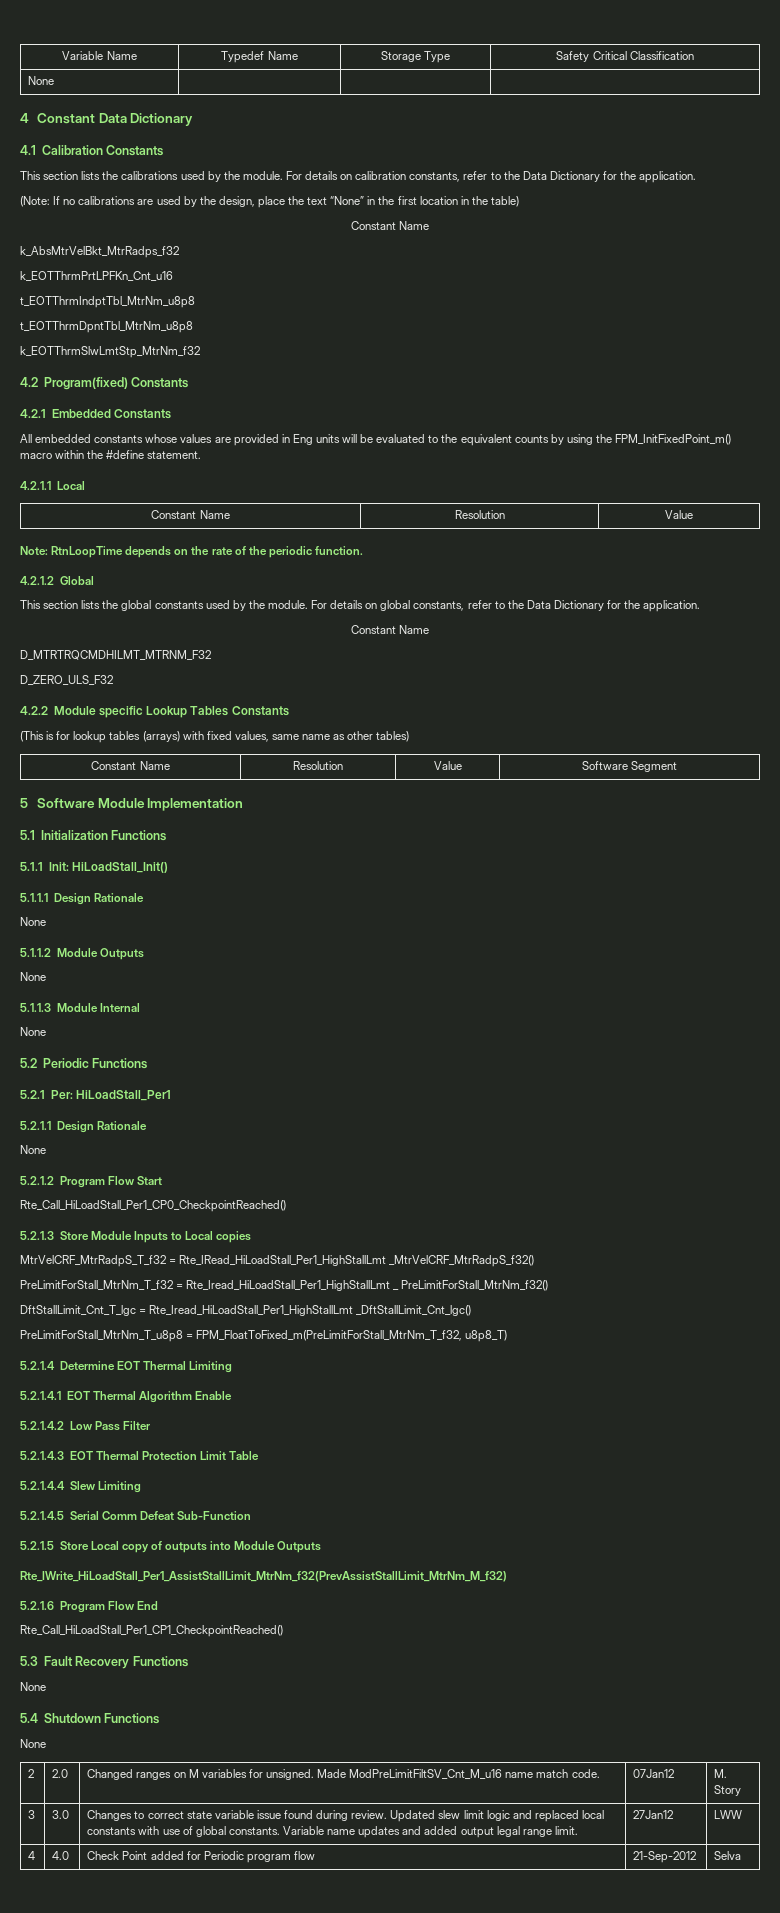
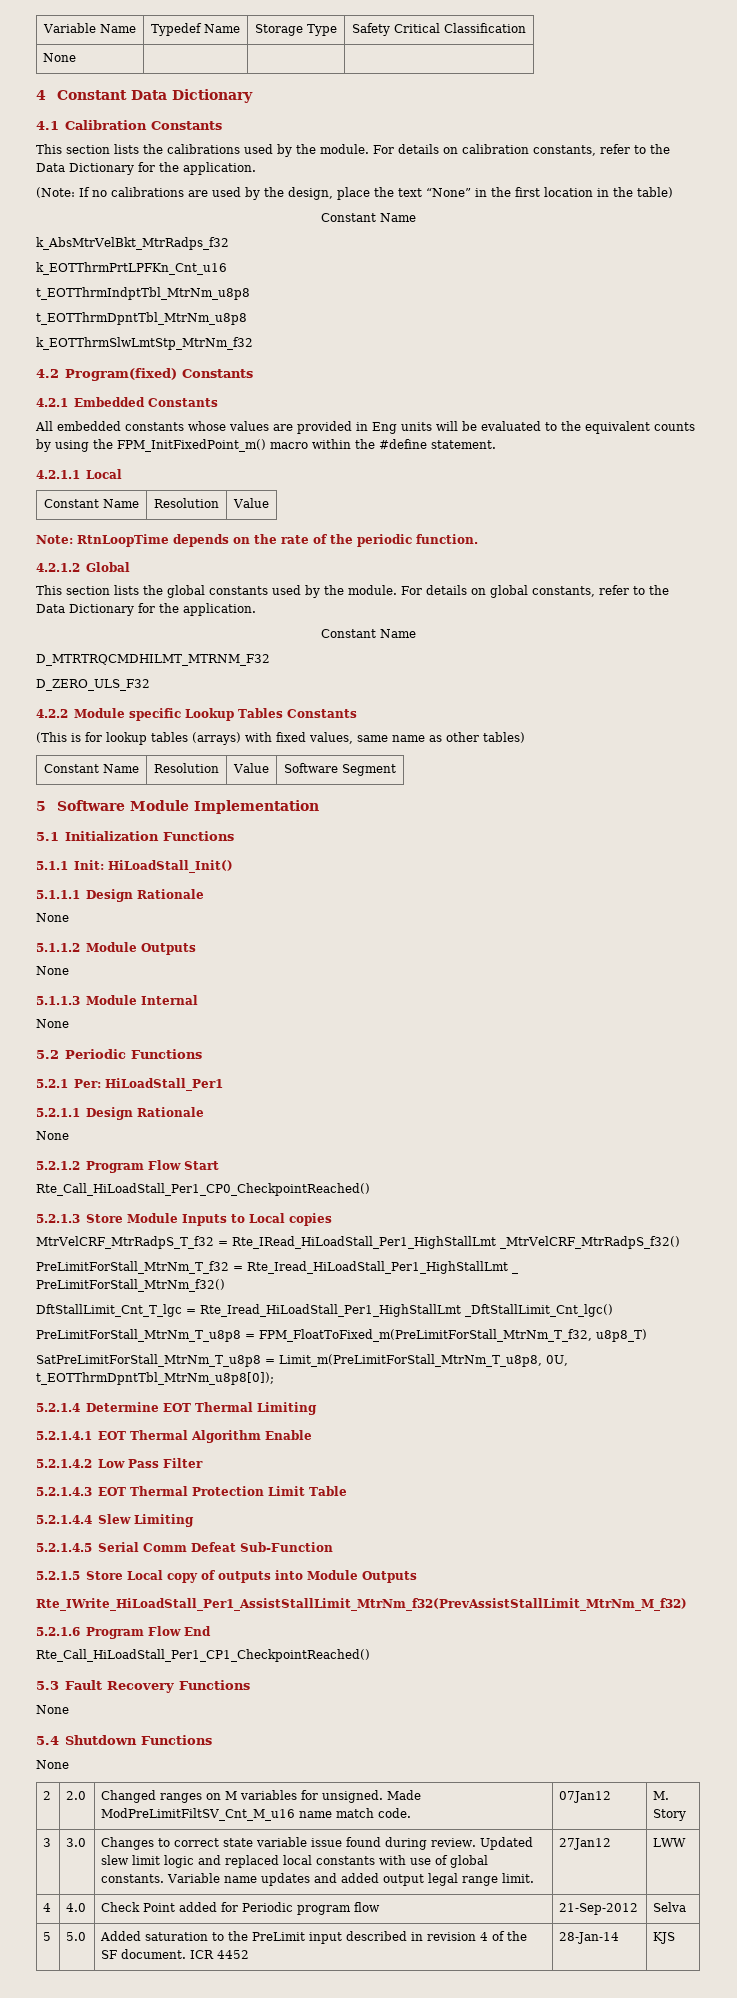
+ SatPreLimitForStall_MtrNm_T_u8p8 = Limit_m(PreLimitForStall_MtrNm_T_u8p8, 0U, t_EOTThrmDpntTbl_MtrNm_u8p8[0]);
+ 5 | 5.0 | Added saturation to the PreLimit input described in revision 4 of the SF document. ICR 4452 | 28-Jan-14 | KJS

